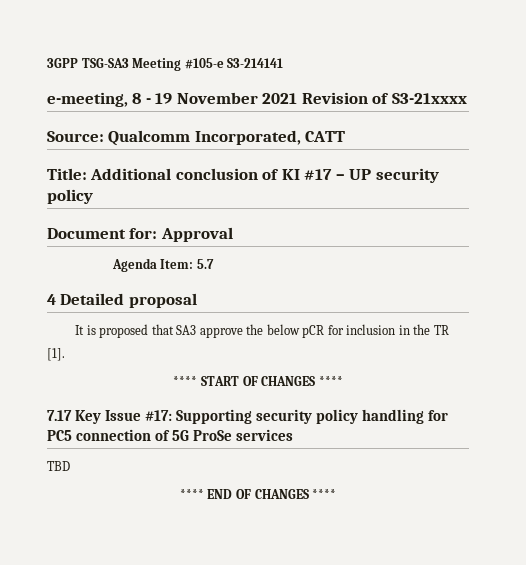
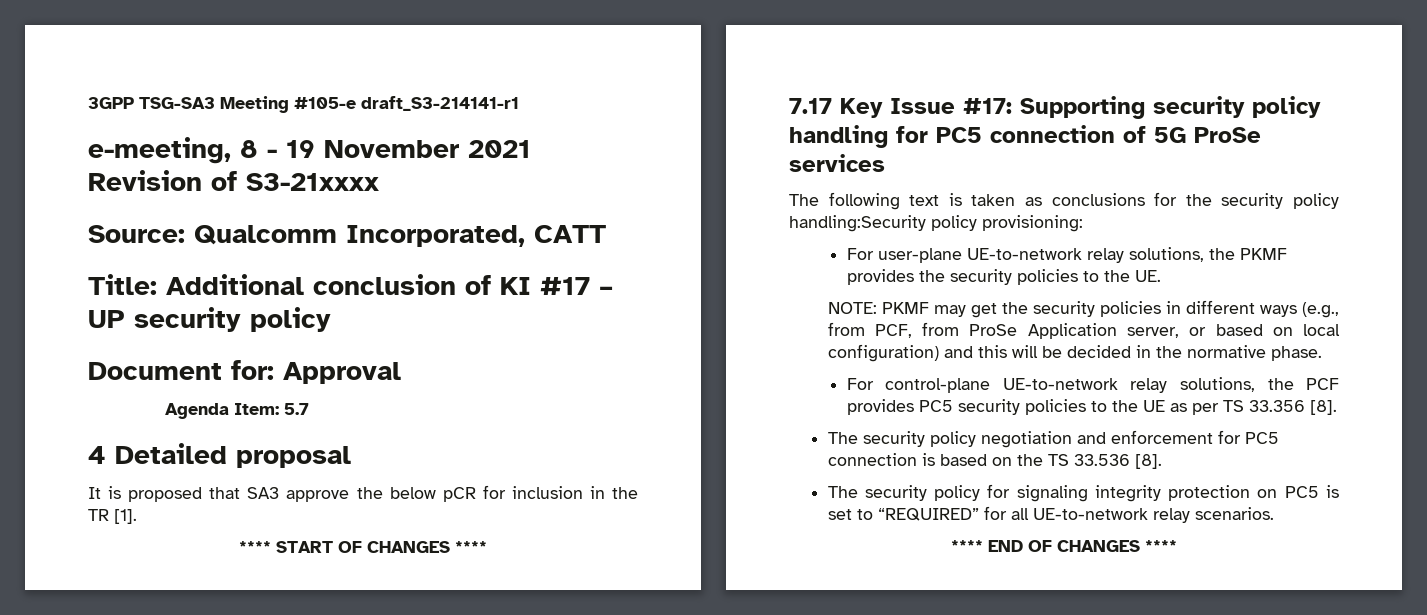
- 3GPP TSG-SA3 Meeting #105-e S3-214141
+ 3GPP TSG-SA3 Meeting #105-e draft_S3-214141-r1
- TBD
+ The following text is taken as conclusions for the security policy handling:Security policy provisioning:
+ For user-plane UE-to-network relay solutions, the PKMF provides the security policies to the UE.
+ NOTE: PKMF may get the security policies in different ways (e.g., from PCF, from ProSe Application server, or based on local configuration) and this will be decided in the normative phase.
+ For control-plane UE-to-network relay solutions, the PCF provides PC5 security policies to the UE as per TS 33.356 [8].
+ The security policy negotiation and enforcement for PC5 connection is based on the TS 33.536 [8].
+ The security policy for signaling integrity protection on PC5 is set to “REQUIRED” for all UE-to-network relay scenarios.

